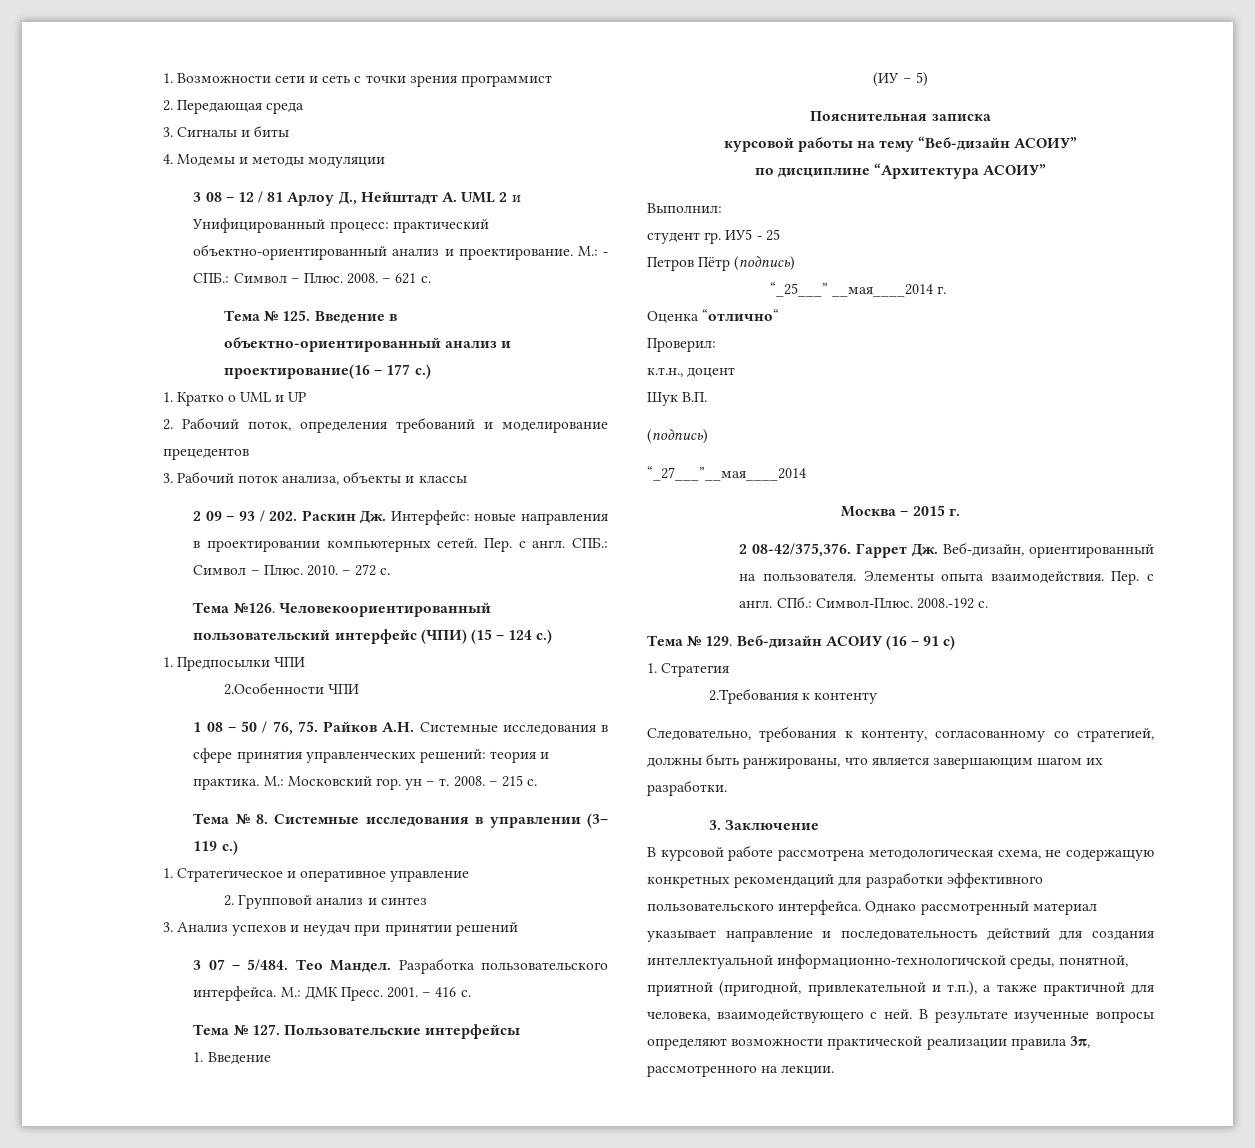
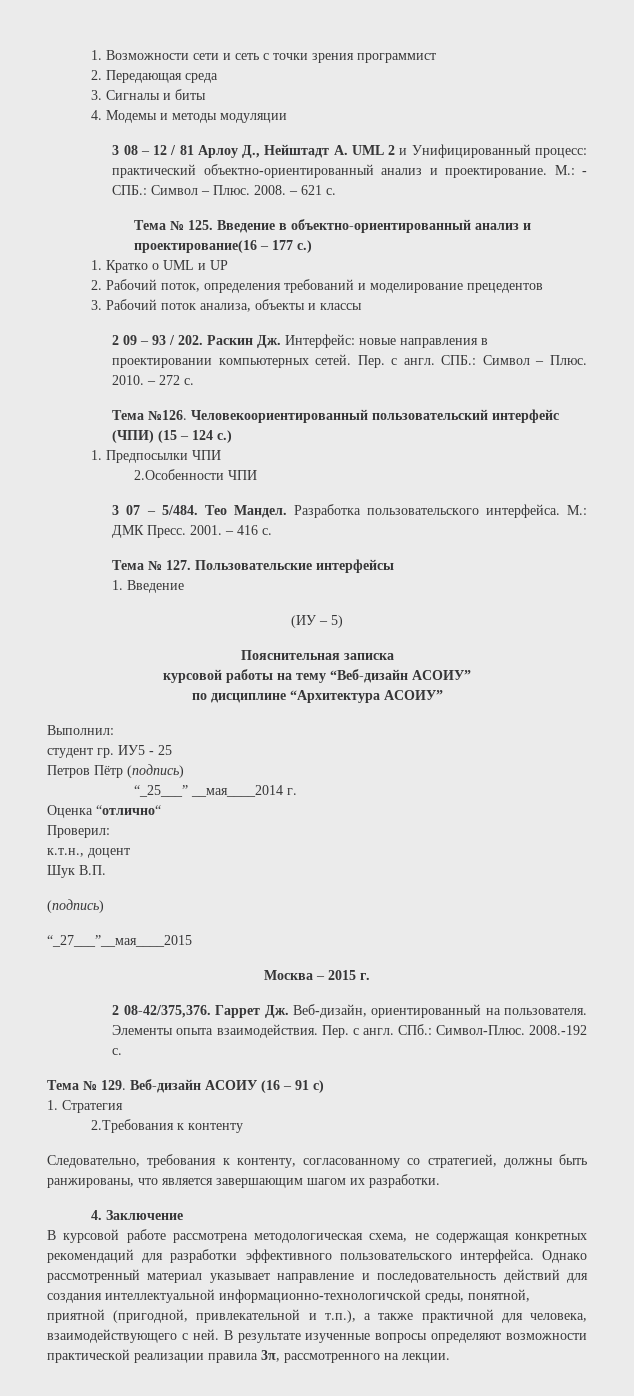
- 1 08 – 50 / 76, 75. Райков А.Н. Системные исследования в сфере принятия управленческих решений: теория и практика. М.: Московский гор. ун – т. 2008. – 215 с.
- Тема № 8. Системные исследования в управлении (3– 119 с.)
- 1. Стратегическое и оперативное управление
- 2. Групповой анализ и синтез
- 3. Анализ успехов и неудач при принятии решений
- “_27___”__мая____2014
+ “_27___”__мая____2015
- 3. Заключение
+ 4. Заключение
- В курсовой работе рассмотрена методологическая схема, не содержащую конкретных рекомендаций для разработки эффективного пользовательского интерфейса.
+ В курсовой работе рассмотрена методологическая схема, не содержащая конкретных рекомендаций для разработки эффективного пользовательского интерфейса.

